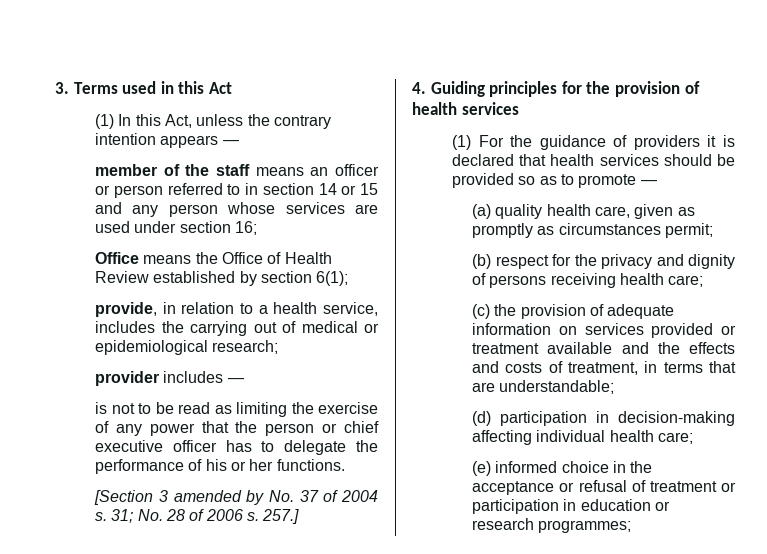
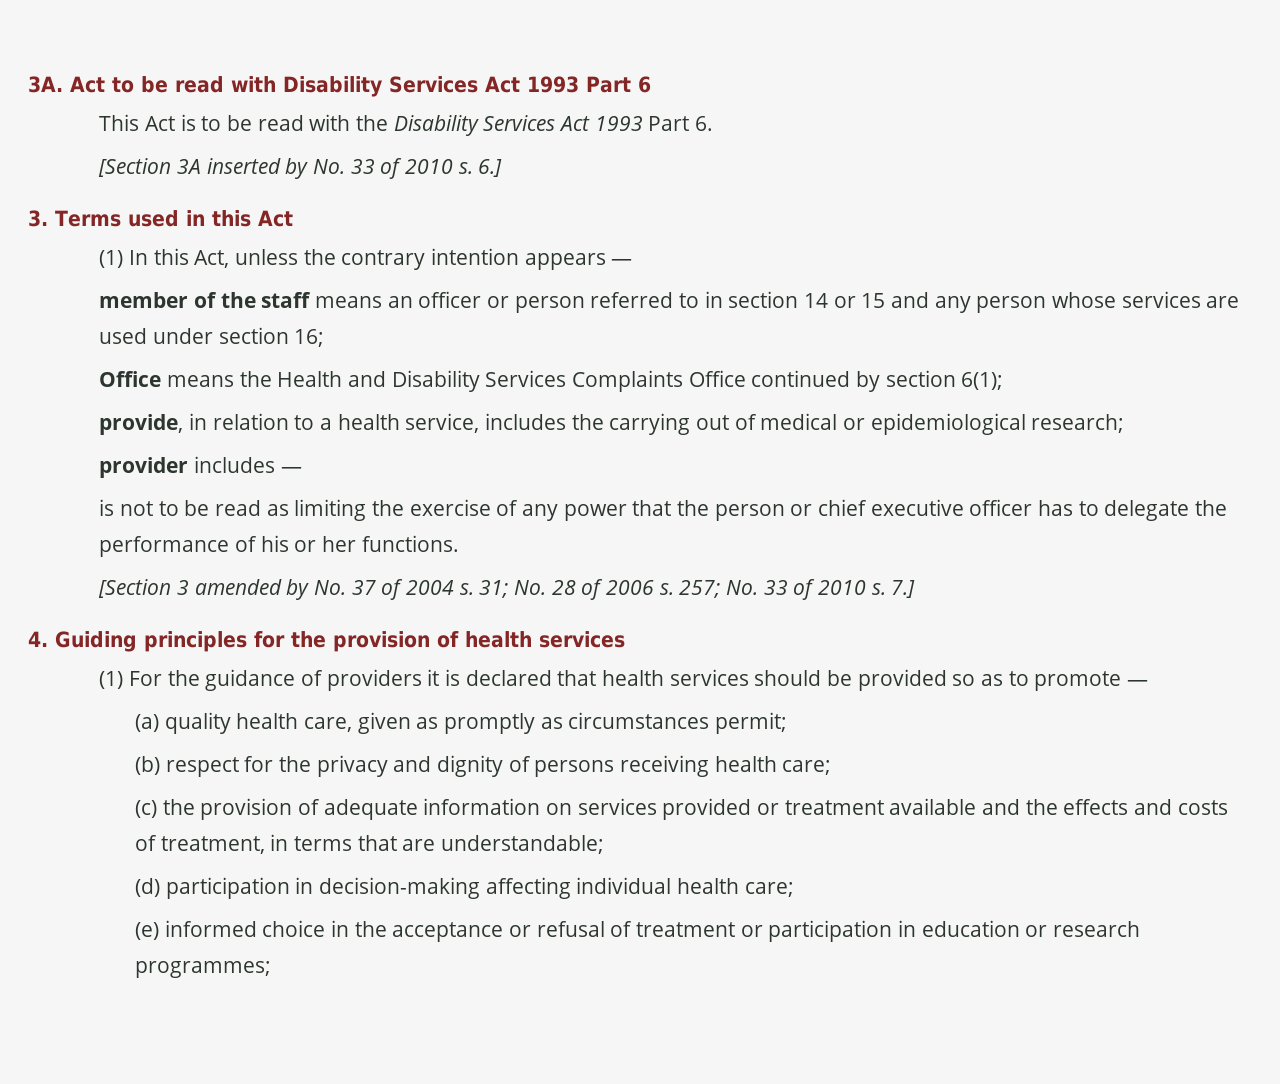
+ 3A. Act to be read with Disability Services Act 1993 Part 6
+ This Act is to be read with the Disability Services Act 1993 Part 6.
+ [Section 3A inserted by No. 33 of 2010 s. 6.]
- Office means the Office of Health Review established by section 6(1);
+ Office means the Health and Disability Services Complaints Office continued by section 6(1);
- 257.]
+ 257; No. 33 of 2010 s. 7.]

